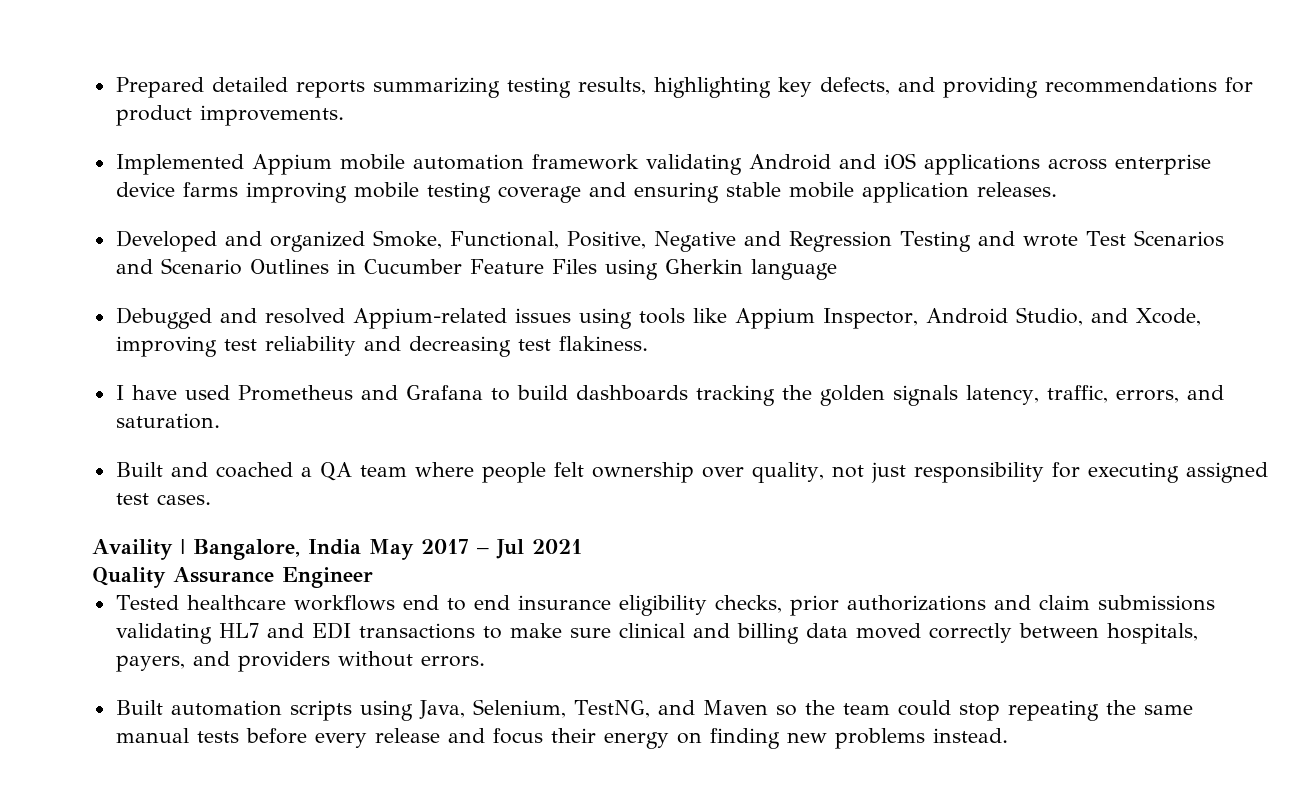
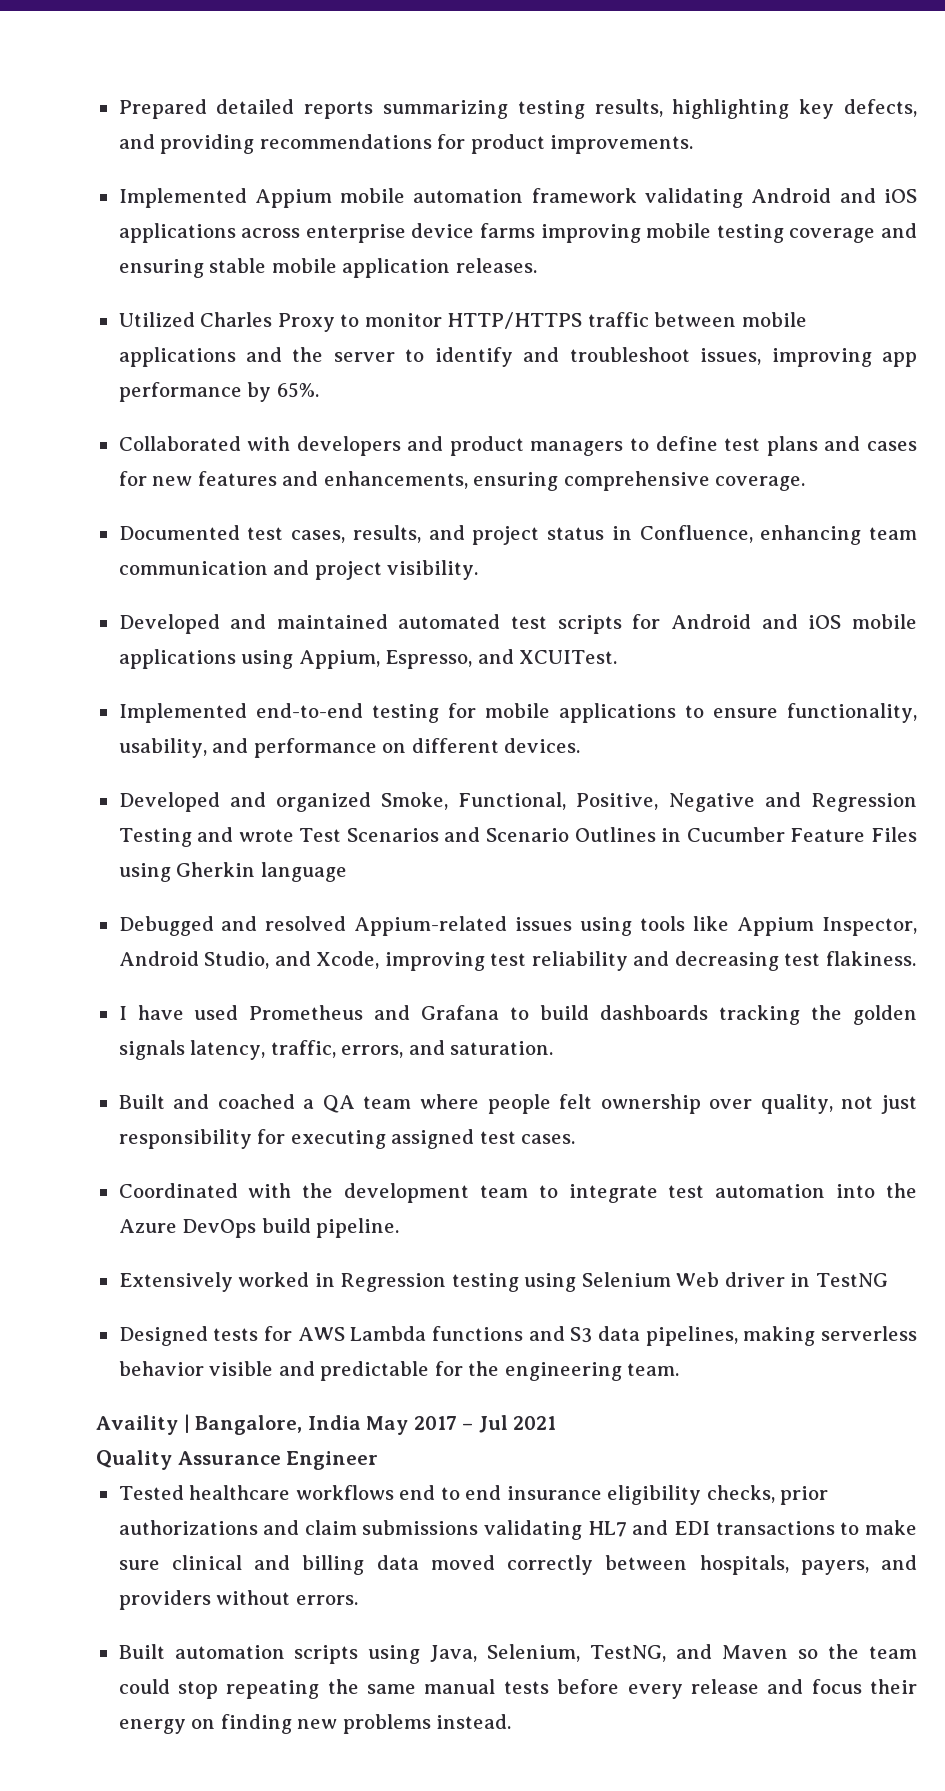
+ Utilized Charles Proxy to monitor HTTP/HTTPS traffic between mobile applications and the server to identify and troubleshoot issues, improving app performance by 65%.
+ Collaborated with developers and product managers to define test plans and cases for new features and enhancements, ensuring comprehensive coverage.
+ Documented test cases, results, and project status in Confluence, enhancing team communication and project visibility.
+ Developed and maintained automated test scripts for Android and iOS mobile applications using Appium, Espresso, and XCUITest.
+ Implemented end-to-end testing for mobile applications to ensure functionality, usability, and performance on different devices.
+ Coordinated with the development team to integrate test automation into the Azure DevOps build pipeline.
+ Extensively worked in Regression testing using Selenium Web driver in TestNG
+ Designed tests for AWS Lambda functions and S3 data pipelines, making serverless behavior visible and predictable for the engineering team.

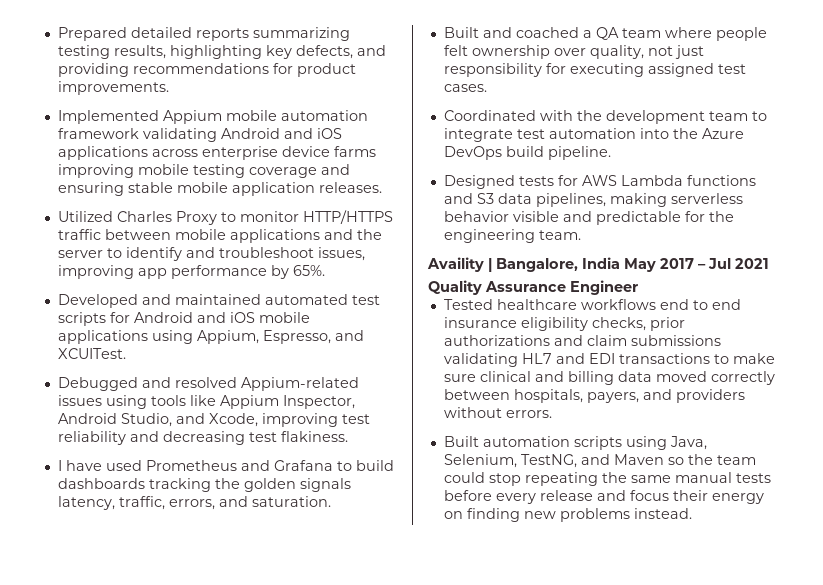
- Collaborated with developers and product managers to define test plans and cases for new features and enhancements, ensuring comprehensive coverage.
- Documented test cases, results, and project status in Confluence, enhancing team communication and project visibility.
- Implemented end-to-end testing for mobile applications to ensure functionality, usability, and performance on different devices.
- Developed and organized Smoke, Functional, Positive, Negative and Regression Testing and wrote Test Scenarios and Scenario Outlines in Cucumber Feature Files using Gherkin language
- Extensively worked in Regression testing using Selenium Web driver in TestNG

